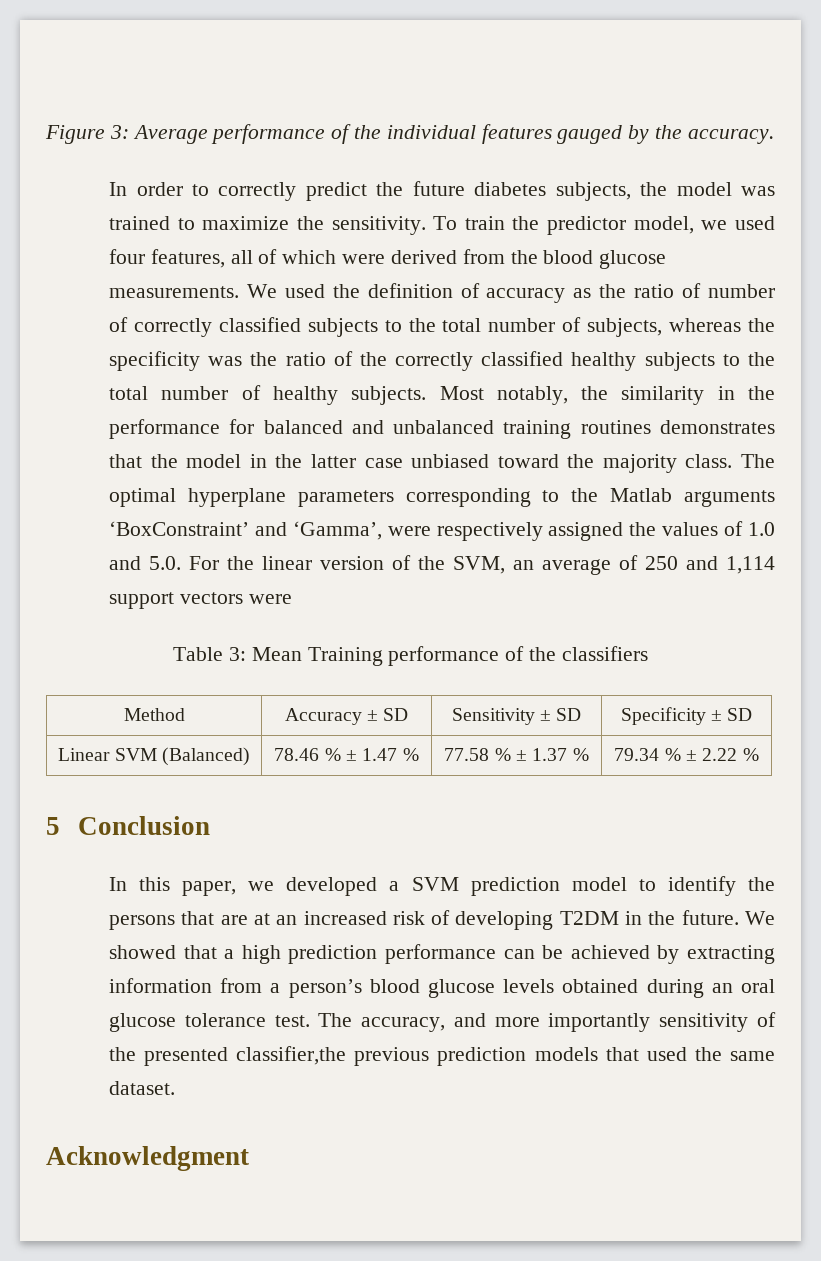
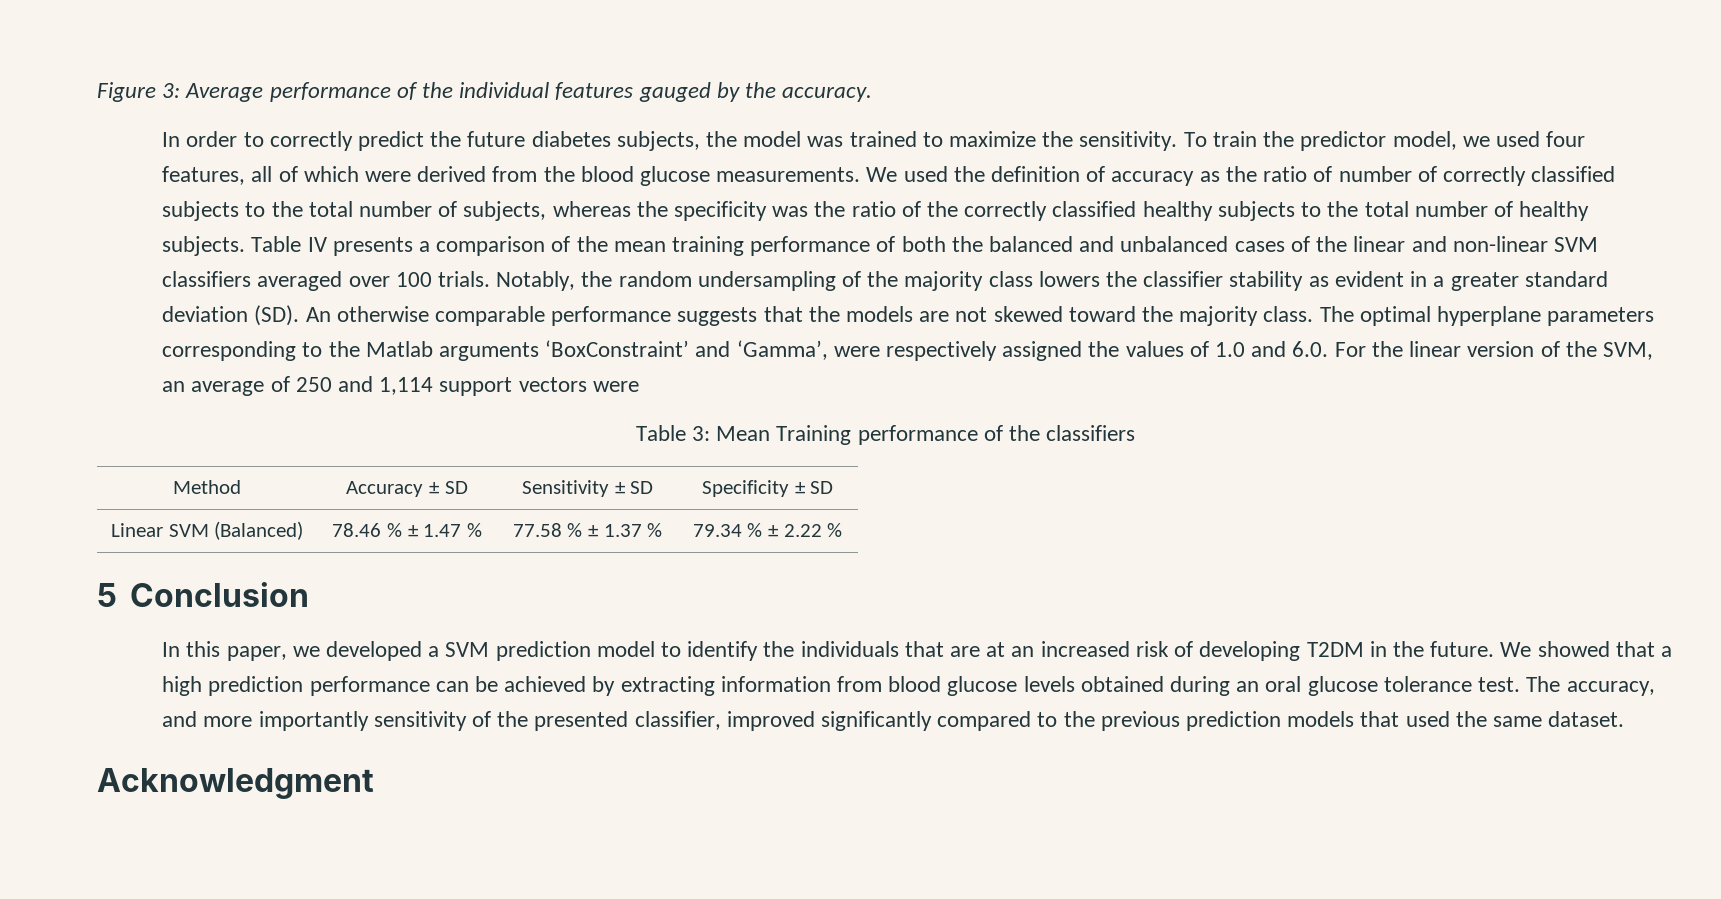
- Most notably, the similarity in the performance for balanced and unbalanced training routines demonstrates that the model in the latter case unbiased toward the majority class.
+ Table IV presents a comparison of the mean training performance of both the balanced and unbalanced cases of the linear and non-linear SVM classifiers averaged over 100 trials. Notably, the random undersampling of the majority class lowers the classifier stability as evident in a greater standard deviation (SD). An otherwise comparable performance suggests that the models are not skewed toward the majority class.
- The optimal hyperplane parameters corresponding to the Matlab arguments ‘BoxConstraint’ and ‘Gamma’, were respectively assigned the values of 1.0 and 5.0. For the linear version of the SVM, an average of 250 and 1,114 support vectors were
+ The optimal hyperplane parameters corresponding to the Matlab arguments ‘BoxConstraint’ and ‘Gamma’, were respectively assigned the values of 1.0 and 6.0. For the linear version of the SVM, an average of 250 and 1,114 support vectors were
- In this paper, we developed a SVM prediction model to identify the persons that are at an increased risk of developing T2DM in the future.
+ In this paper, we developed a SVM prediction model to identify the individuals that are at an increased risk of developing T2DM in the future.
- We showed that a high prediction performance can be achieved by extracting information from a person’s blood glucose levels obtained during an oral glucose tolerance test.
+ We showed that a high prediction performance can be achieved by extracting information from blood glucose levels obtained during an oral glucose tolerance test.
- The accuracy, and more importantly sensitivity of the presented classifier,the previous prediction models that used the same dataset.
+ The accuracy, and more importantly sensitivity of the presented classifier, improved significantly compared to the previous prediction models that used the same dataset.

